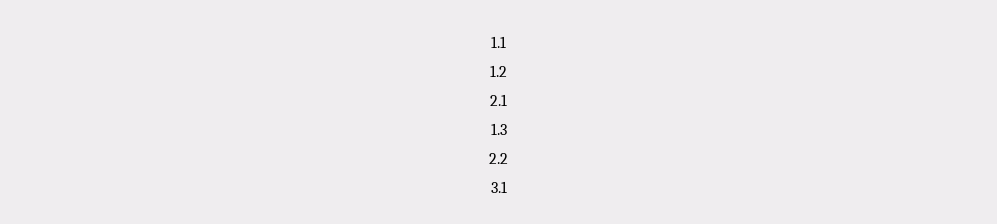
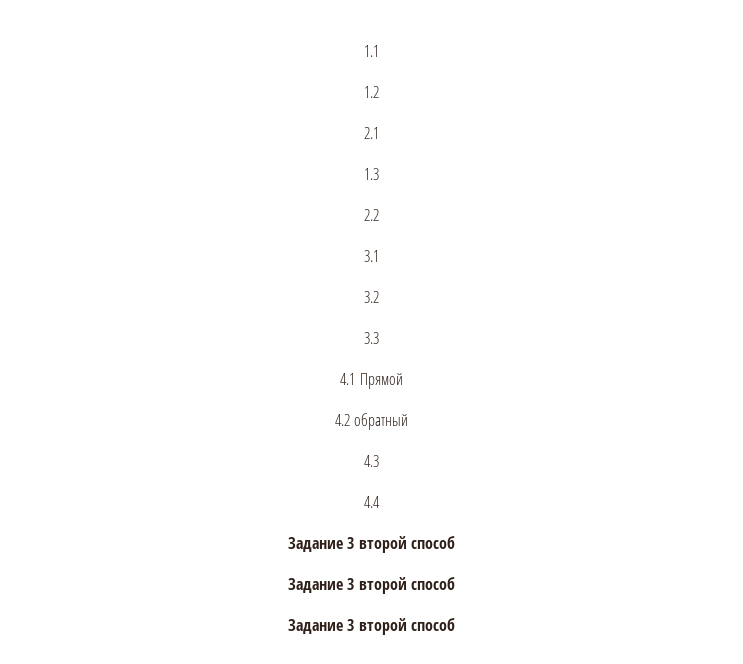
+ 3.2
+ 3.3
+ 4.1 Прямой
+ 4.2 обратный
+ 4.3
+ 4.4
+ Задание 3 второй способ
+ Задание 3 второй способ
+ Задание 3 второй способ

